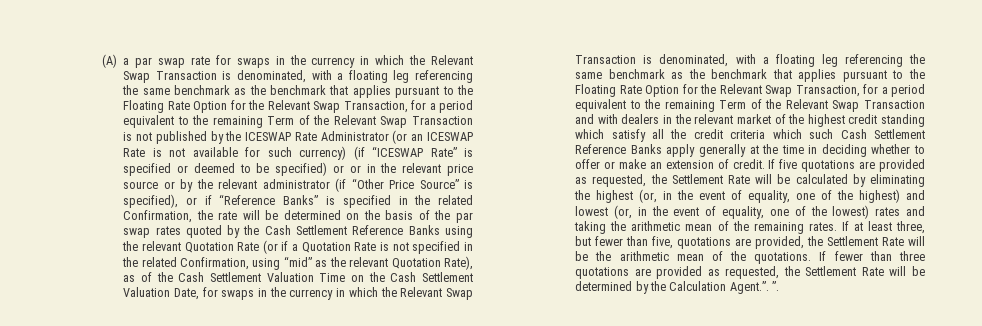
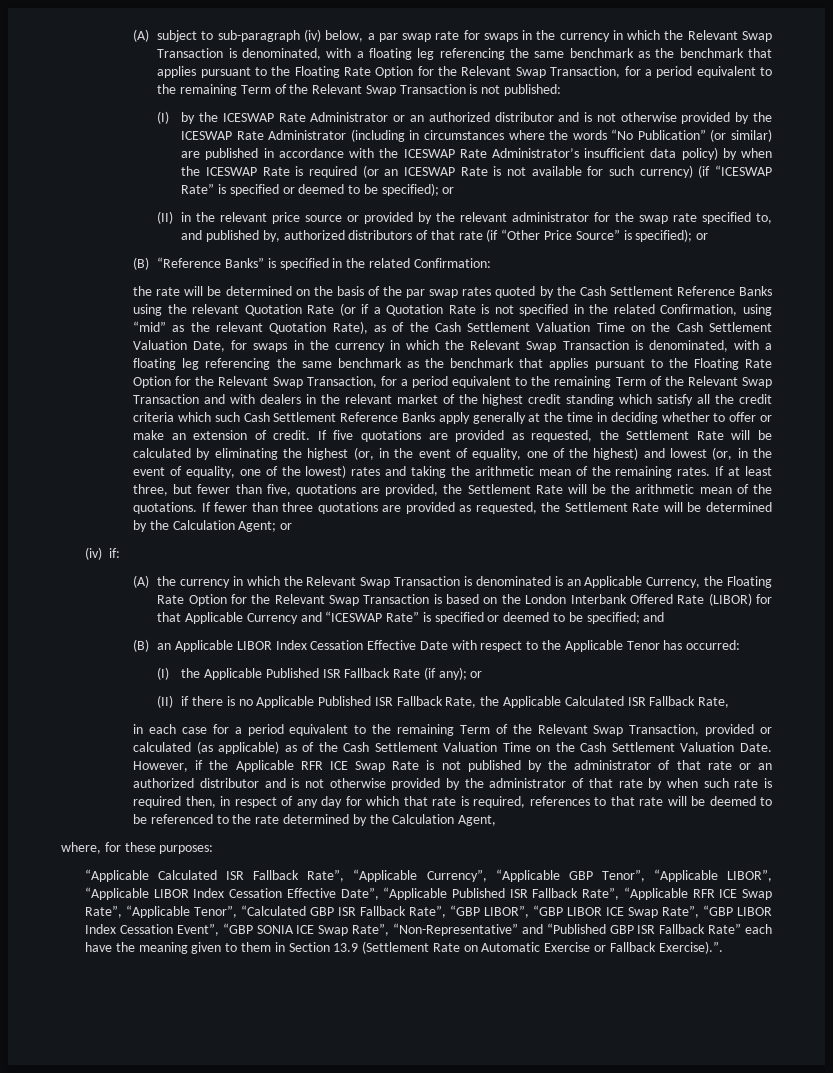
- (A) a par swap rate for swaps in the currency in which the Relevant Swap Transaction is denominated, with a floating leg referencing the same benchmark as the benchmark that applies pursuant to the Floating Rate Option for the Relevant Swap Transaction, for a period equivalent to the remaining Term of the Relevant Swap Transaction is not published by the ICESWAP Rate Administrator (or an ICESWAP Rate is not available for such currency) (if “ICESWAP Rate” is specified or deemed to be specified) or or in the relevant price source or by the relevant administrator (if “Other Price Source” is specified), or if “Reference Banks” is specified in the related Confirmation, the rate will be determined on the basis of the par swap rates quoted by the Cash Settlement Reference Banks using the relevant Quotation Rate (or if a Quotation Rate is not specified in the related Confirmation, using “mid” as the relevant Quotation Rate), as of the Cash Settlement Valuation Time on the Cash Settlement Valuation Date, for swaps in the currency in which the Relevant Swap Transaction is denominated, with a floating leg referencing the same benchmark as the benchmark that applies pursuant to the Floating Rate Option for the Relevant Swap Transaction, for a period equivalent to the remaining Term of the Relevant Swap Transaction and with dealers in the relevant market of the highest credit standing which satisfy all the credit criteria which such Cash Settlement Reference Banks apply generally at the time in deciding whether to offer or make an extension of credit.
+ (A) subject to sub-paragraph (iv) below, a par swap rate for swaps in the currency in which the Relevant Swap Transaction is denominated, with a floating leg referencing the same benchmark as the benchmark that applies pursuant to the Floating Rate Option for the Relevant Swap Transaction, for a period equivalent to the remaining Term of the Relevant Swap Transaction is not published:
+ (I) by the ICESWAP Rate Administrator or an authorized distributor and is not otherwise provided by the ICESWAP Rate Administrator (including in circumstances where the words “No Publication” (or similar) are published in accordance with the ICESWAP Rate Administrator’s insufficient data policy) by when the ICESWAP Rate is required (or an ICESWAP Rate is not available for such currency) (if “ICESWAP Rate” is specified or deemed to be specified); or
+ (II) in the relevant price source or provided by the relevant administrator for the swap rate specified to, and published by, authorized distributors of that rate (if “Other Price Source” is specified); or
+ (B) “Reference Banks” is specified in the related Confirmation:
+ the rate will be determined on the basis of the par swap rates quoted by the Cash Settlement Reference Banks using the relevant Quotation Rate (or if a Quotation Rate is not specified in the related Confirmation, using “mid” as the relevant Quotation Rate), as of the Cash Settlement Valuation Time on the Cash Settlement Valuation Date, for swaps in the currency in which the Relevant Swap Transaction is denominated, with a floating leg referencing the same benchmark as the benchmark that applies pursuant to the Floating Rate Option for the Relevant Swap Transaction, for a period equivalent to the remaining Term of the Relevant Swap Transaction and with dealers in the relevant market of the highest credit standing which satisfy all the credit criteria which such Cash Settlement Reference Banks apply generally at the time in deciding whether to offer or make an extension of credit.
- If fewer than three quotations are provided as requested, the Settlement Rate will be determined by the Calculation Agent.”. ”.
+ If fewer than three quotations are provided as requested, the Settlement Rate will be determined by the Calculation Agent; or
+ (iv) if:
+ (A) the currency in which the Relevant Swap Transaction is denominated is an Applicable Currency, the Floating Rate Option for the Relevant Swap Transaction is based on the London Interbank Offered Rate (LIBOR) for that Applicable Currency and “ICESWAP Rate” is specified or deemed to be specified; and
+ (B) an Applicable LIBOR Index Cessation Effective Date with respect to the Applicable Tenor has occurred:
+ (I) the Applicable Published ISR Fallback Rate (if any); or
+ (II) if there is no Applicable Published ISR Fallback Rate, the Applicable Calculated ISR Fallback Rate,
+ in each case for a period equivalent to the remaining Term of the Relevant Swap Transaction, provided or calculated (as applicable) as of the Cash Settlement Valuation Time on the Cash Settlement Valuation Date. However, if the Applicable RFR ICE Swap Rate is not published by the administrator of that rate or an authorized distributor and is not otherwise provided by the administrator of that rate by when such rate is required then, in respect of any day for which that rate is required, references to that rate will be deemed to be referenced to the rate determined by the Calculation Agent,
+ where, for these purposes:
+ “Applicable Calculated ISR Fallback Rate”, “Applicable Currency”, “Applicable GBP Tenor”, “Applicable LIBOR”, “Applicable LIBOR Index Cessation Effective Date”, “Applicable Published ISR Fallback Rate”, “Applicable RFR ICE Swap Rate”, “Applicable Tenor”, “Calculated GBP ISR Fallback Rate”, “GBP LIBOR”, “GBP LIBOR ICE Swap Rate”, “GBP LIBOR Index Cessation Event”, “GBP SONIA ICE Swap Rate”, “Non-Representative” and “Published GBP ISR Fallback Rate” each have the meaning given to them in Section 13.9 (Settlement Rate on Automatic Exercise or Fallback Exercise).”.

